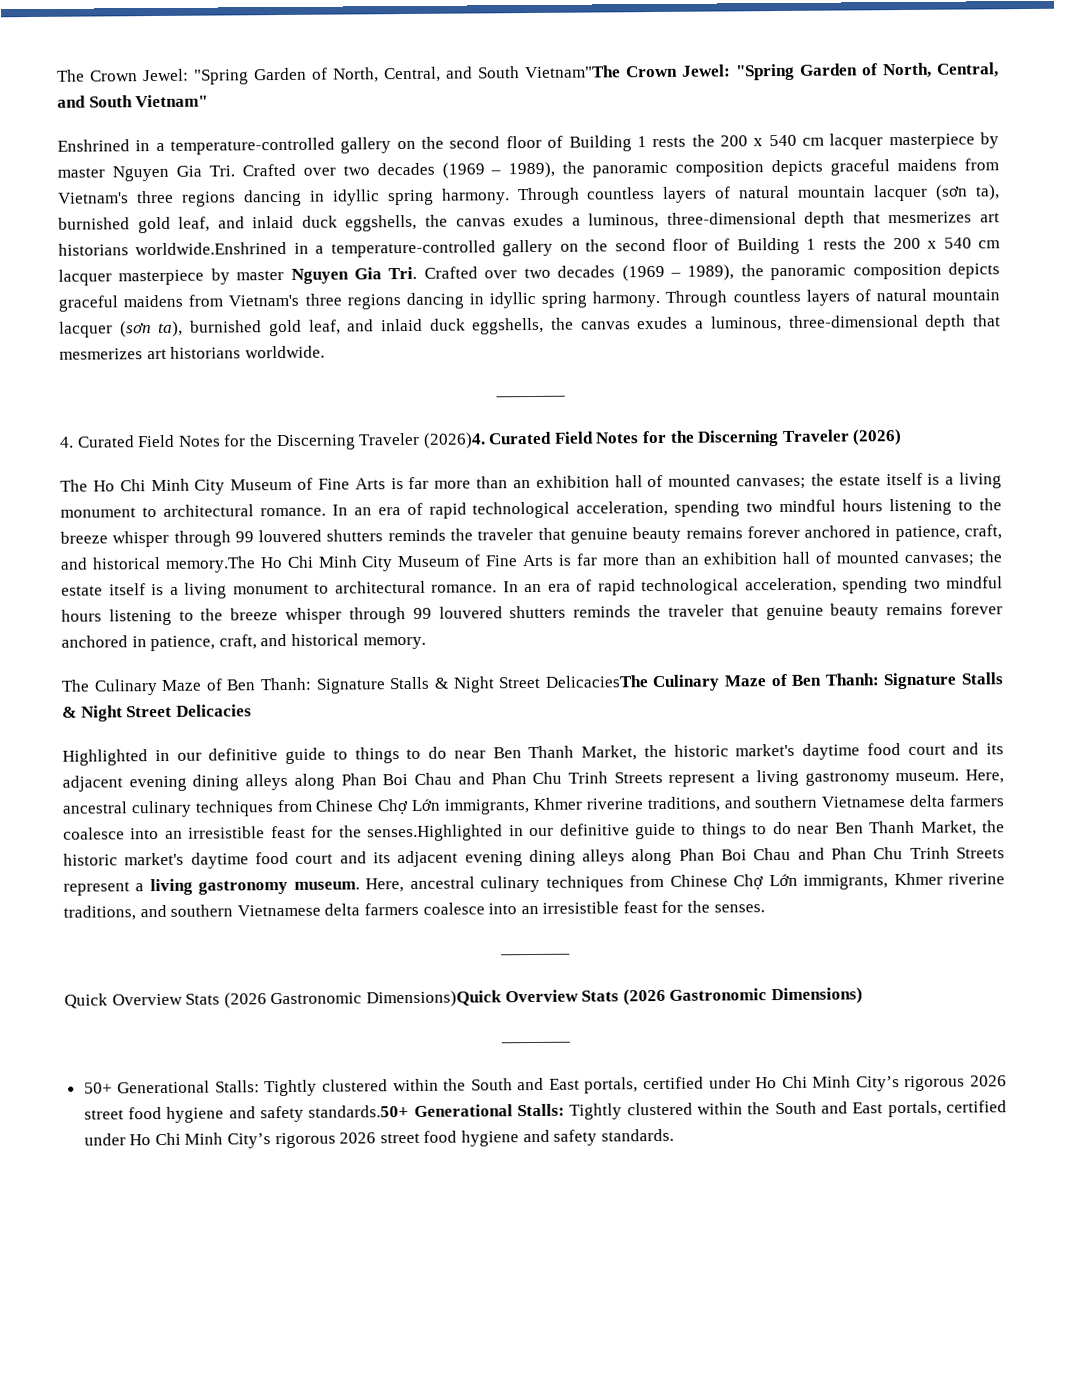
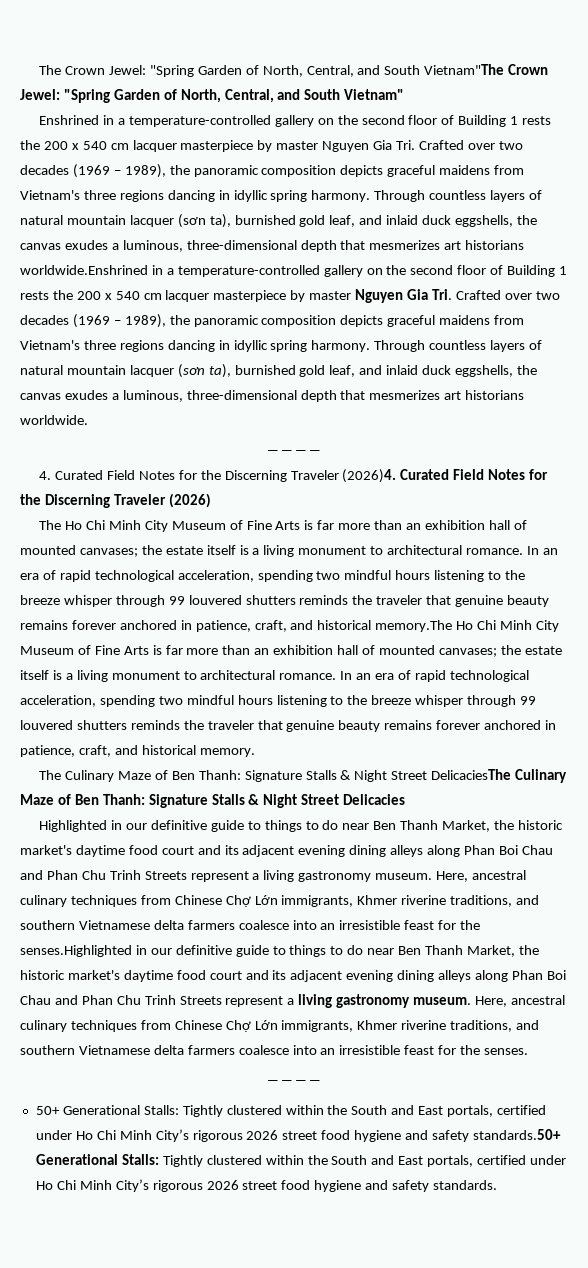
- Quick Overview Stats (2026 Gastronomic Dimensions)Quick Overview Stats (2026 Gastronomic Dimensions)
- ――――

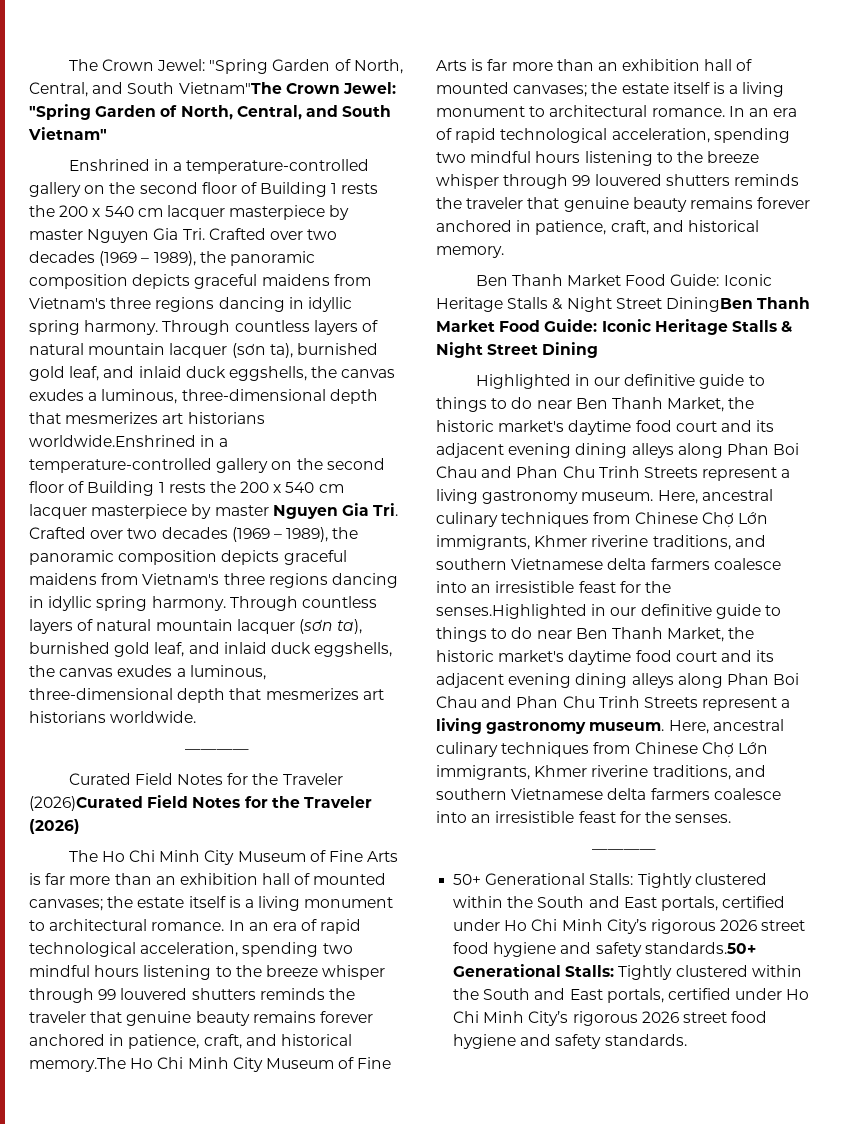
- 4. Curated Field Notes for the Discerning Traveler (2026)4. Curated Field Notes for the Discerning Traveler (2026)
+ Curated Field Notes for the Traveler (2026)Curated Field Notes for the Traveler (2026)
- The Culinary Maze of Ben Thanh: Signature Stalls & Night Street DelicaciesThe Culinary Maze of Ben Thanh: Signature Stalls & Night Street Delicacies
+ Ben Thanh Market Food Guide: Iconic Heritage Stalls & Night Street DiningBen Thanh Market Food Guide: Iconic Heritage Stalls & Night Street Dining

